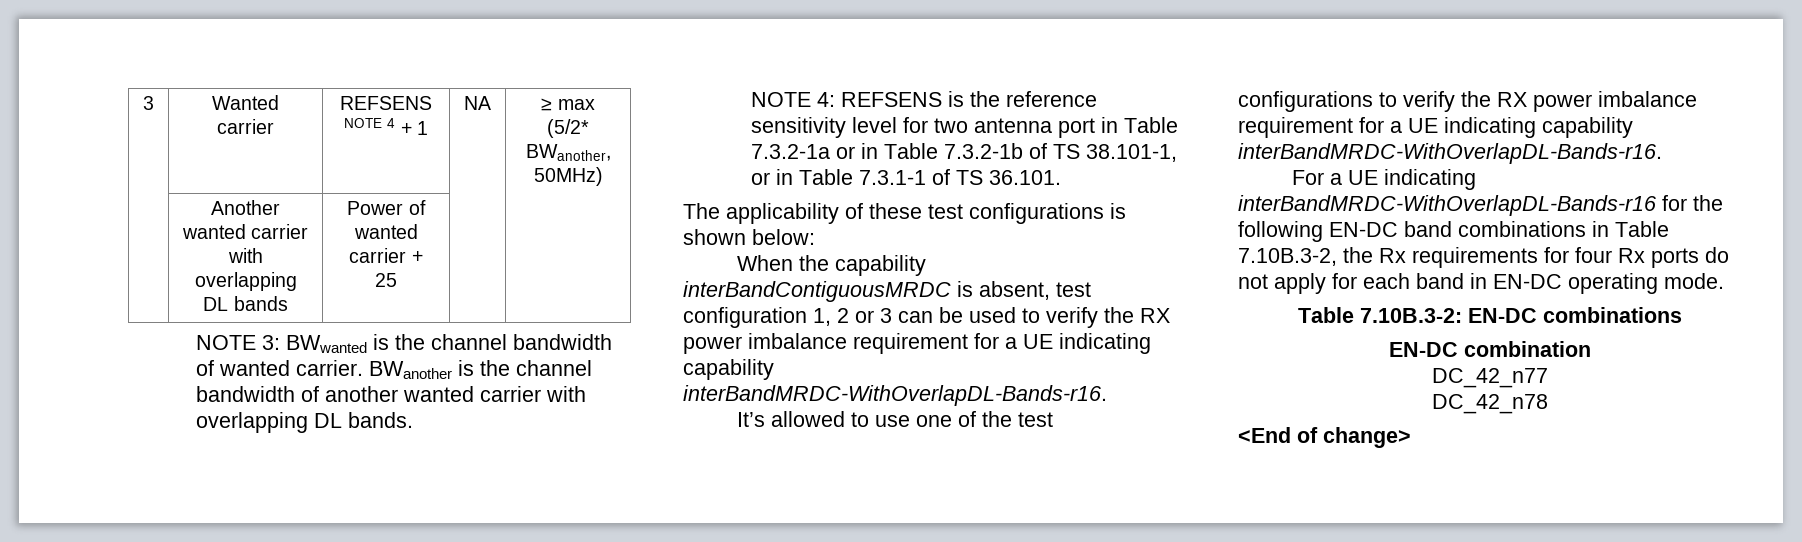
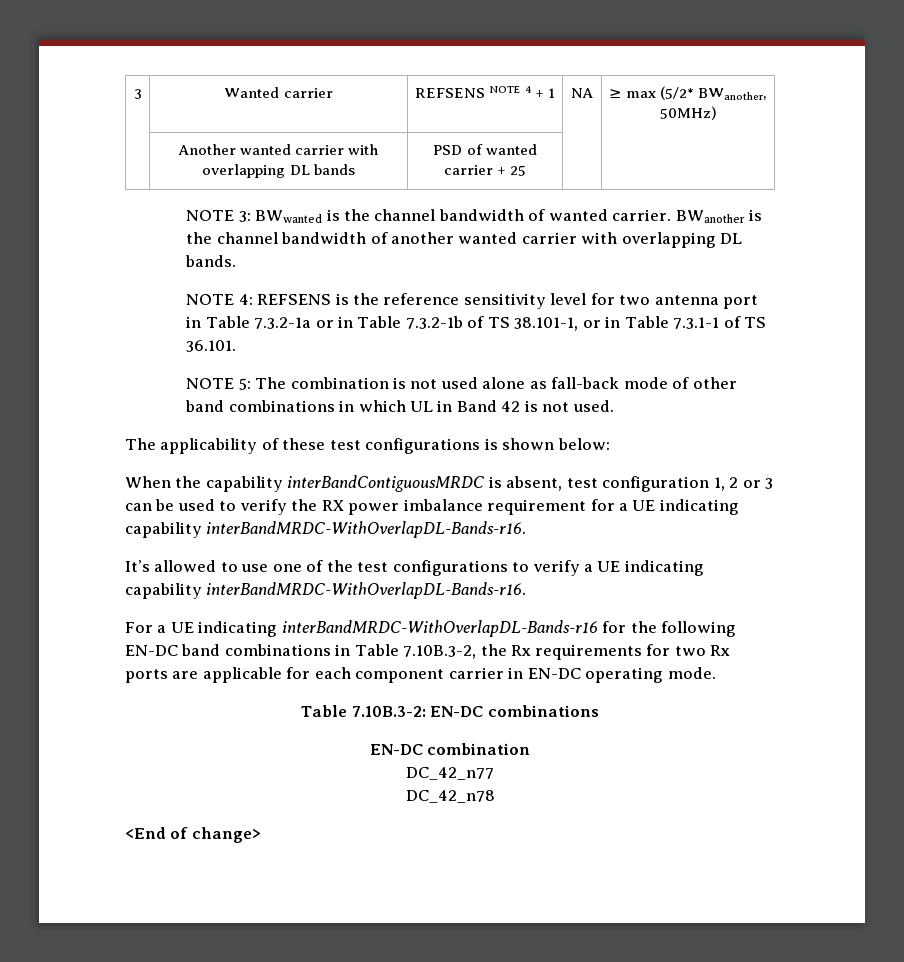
- | Another wanted carrier with overlapping DL bands | Power of wanted carrier + 25 | |
+ | Another wanted carrier with overlapping DL bands | PSD of wanted carrier + 25 | |
+ NOTE 5: The combination is not used alone as fall-back mode of other band combinations in which UL in Band 42 is not used.
- It’s allowed to use one of the test configurations to verify the RX power imbalance requirement for a UE indicating capability interBandMRDC-WithOverlapDL-Bands-r16.
+ It’s allowed to use one of the test configurations to verify a UE indicating capability interBandMRDC-WithOverlapDL-Bands-r16.
- For a UE indicating interBandMRDC-WithOverlapDL-Bands-r16 for the following EN-DC band combinations in Table 7.10B.3-2, the Rx requirements for four Rx ports do not apply for each band in EN-DC operating mode.
+ For a UE indicating interBandMRDC-WithOverlapDL-Bands-r16 for the following EN-DC band combinations in Table 7.10B.3-2, the Rx requirements for two Rx ports are applicable for each component carrier in EN-DC operating mode.

